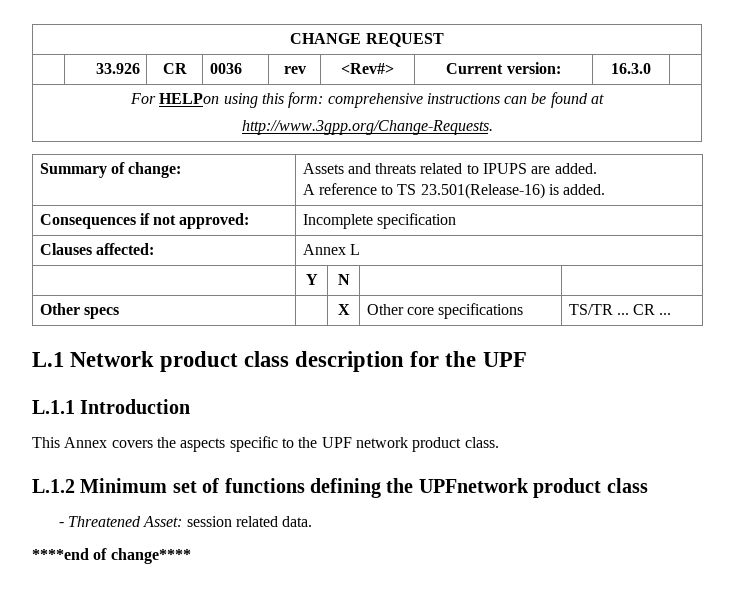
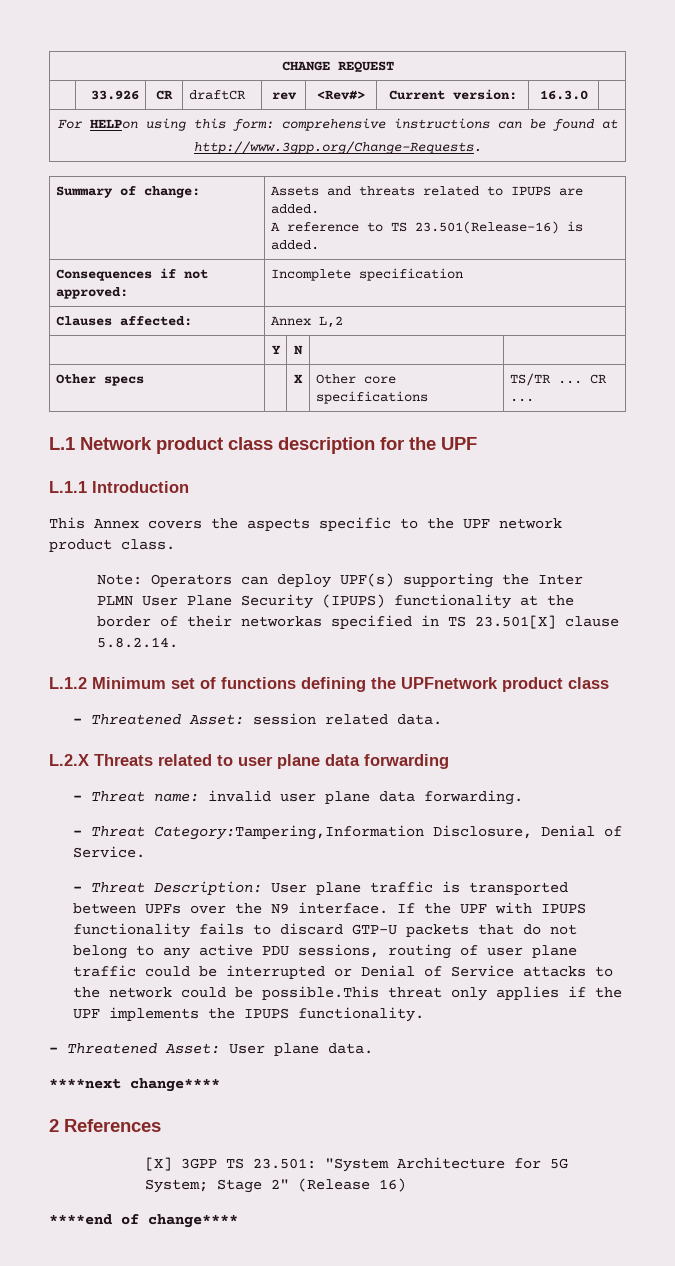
- | 33.926 | CR | 0036 | rev | <Rev#> | Current version: | 16.3.0 |
+ | 33.926 | CR | draftCR | rev | <Rev#> | Current version: | 16.3.0 |
- Clauses affected: | Annex L
+ Clauses affected: | Annex L,2
+ Note: Operators can deploy UPF(s) supporting the Inter PLMN User Plane Security (IPUPS) functionality at the border of their networkas specified in TS 23.501[X] clause 5.8.2.14.
+ L.2.X Threats related to user plane data forwarding
+ - Threat name: invalid user plane data forwarding.
+ - Threat Category:Tampering,Information Disclosure, Denial of Service.
+ - Threat Description: User plane traffic is transported between UPFs over the N9 interface. If the UPF with IPUPS functionality fails to discard GTP-U packets that do not belong to any active PDU sessions, routing of user plane traffic could be interrupted or Denial of Service attacks to the network could be possible.This threat only applies if the UPF implements the IPUPS functionality.
+ - Threatened Asset: User plane data.
+ ****next change****
+ 2 References
+ [X] 3GPP TS 23.501: "System Architecture for 5G System; Stage 2" (Release 16)

